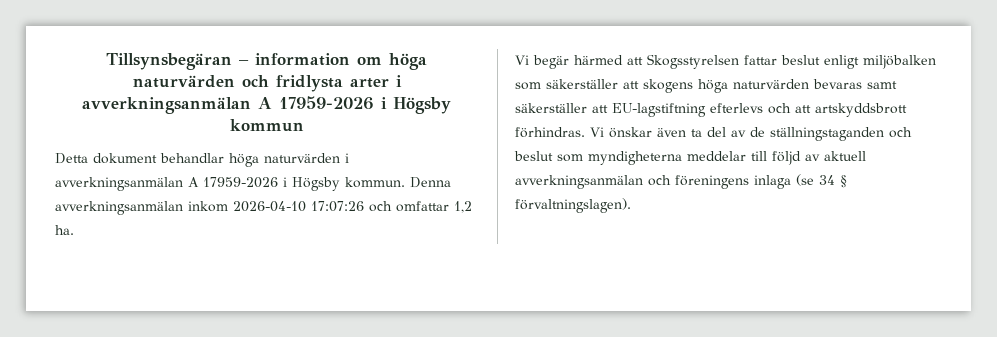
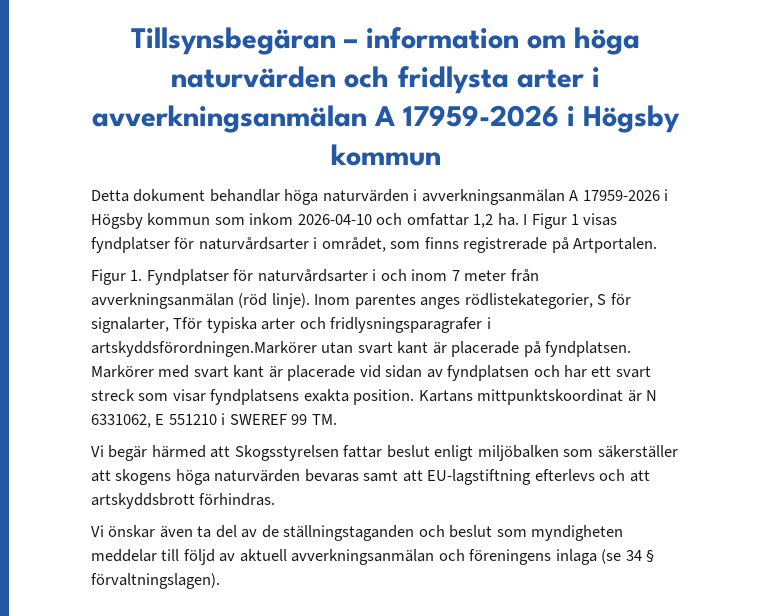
- Detta dokument behandlar höga naturvärden i avverkningsanmälan A 17959-2026 i Högsby kommun. Denna avverkningsanmälan inkom 2026-04-10 17:07:26 och omfattar 1,2 ha.
+ Detta dokument behandlar höga naturvärden i avverkningsanmälan A 17959-2026 i Högsby kommun som inkom 2026-04-10 och omfattar 1,2 ha. I Figur 1 visas fyndplatser för naturvårdsarter i området, som finns registrerade på Artportalen.
+ Figur 1. Fyndplatser för naturvårdsarter i och inom 7 meter från avverkningsanmälan (röd linje). Inom parentes anges rödlistekategorier, S för signalarter, Tför typiska arter och fridlysningsparagrafer i artskyddsförordningen.Markörer utan svart kant är placerade på fyndplatsen. Markörer med svart kant är placerade vid sidan av fyndplatsen och har ett svart streck som visar fyndplatsens exakta position. Kartans mittpunktskoordinat är N 6331062, E 551210 i SWEREF 99 TM.
- Vi begär härmed att Skogsstyrelsen fattar beslut enligt miljöbalken som säkerställer att skogens höga naturvärden bevaras samt säkerställer att EU-lagstiftning efterlevs och att artskyddsbrott förhindras. Vi önskar även ta del av de ställningstaganden och beslut som myndigheterna meddelar till följd av aktuell avverkningsanmälan och föreningens inlaga (se 34 § förvaltningslagen).
+ Vi begär härmed att Skogsstyrelsen fattar beslut enligt miljöbalken som säkerställer att skogens höga naturvärden bevaras samt att EU-lagstiftning efterlevs och att artskyddsbrott förhindras.
+ Vi önskar även ta del av de ställningstaganden och beslut som myndigheten meddelar till följd av aktuell avverkningsanmälan och föreningens inlaga (se 34 § förvaltningslagen).

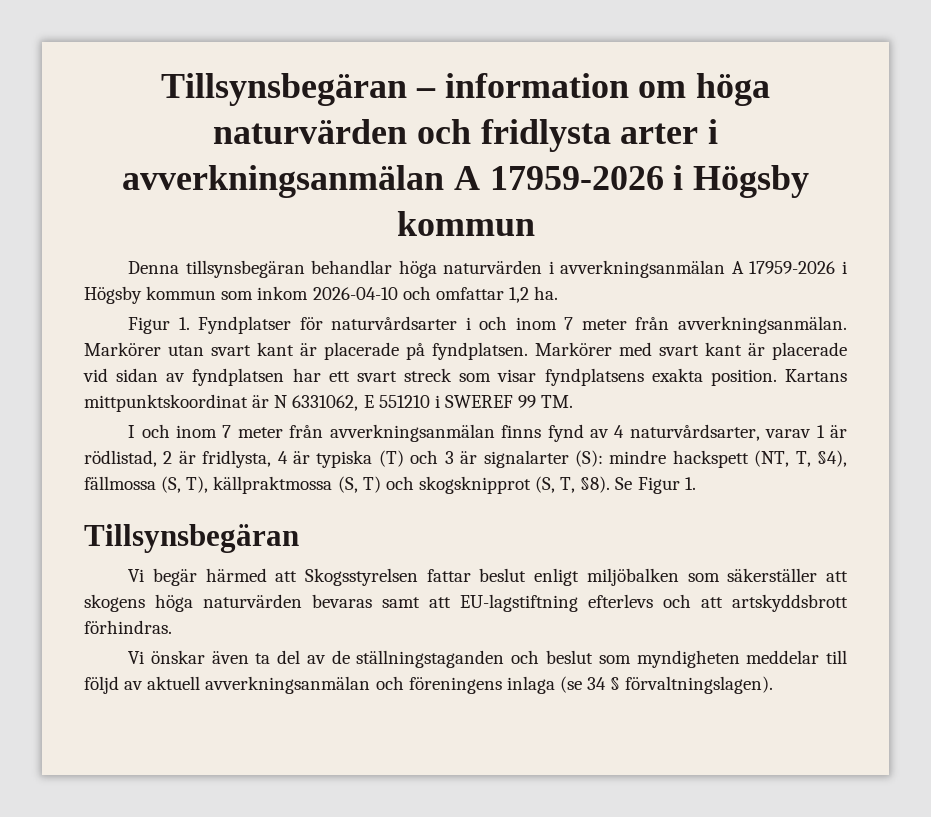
- Detta dokument behandlar höga naturvärden i avverkningsanmälan A 17959-2026 i Högsby kommun som inkom 2026-04-10 och omfattar 1,2 ha. I Figur 1 visas fyndplatser för naturvårdsarter i området, som finns registrerade på Artportalen.
+ Denna tillsynsbegäran behandlar höga naturvärden i avverkningsanmälan A 17959-2026 i Högsby kommun som inkom 2026-04-10 och omfattar 1,2 ha.
- Figur 1. Fyndplatser för naturvårdsarter i och inom 7 meter från avverkningsanmälan (röd linje). Inom parentes anges rödlistekategorier, S för signalarter, Tför typiska arter och fridlysningsparagrafer i artskyddsförordningen.Markörer utan svart kant är placerade på fyndplatsen.
+ Figur 1. Fyndplatser för naturvårdsarter i och inom 7 meter från avverkningsanmälan. Markörer utan svart kant är placerade på fyndplatsen.
- Markörer med svart kant är placerade vid sidan av fyndplatsen och har ett svart streck som visar fyndplatsens exakta position.
+ Markörer med svart kant är placerade vid sidan av fyndplatsen har ett svart streck som visar fyndplatsens exakta position.
+ I och inom 7 meter från avverkningsanmälan finns fynd av 4 naturvårdsarter, varav 1 är rödlistad, 2 är fridlysta, 4 är typiska (T) och 3 är signalarter (S): mindre hackspett (NT, T, §4), fällmossa (S, T), källpraktmossa (S, T) och skogsknipprot (S, T, §8). Se Figur 1.
+ Tillsynsbegäran

